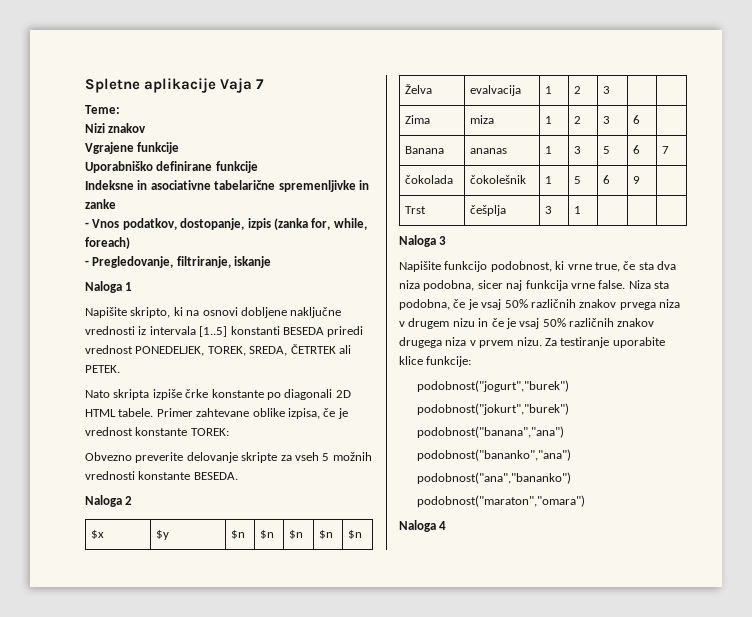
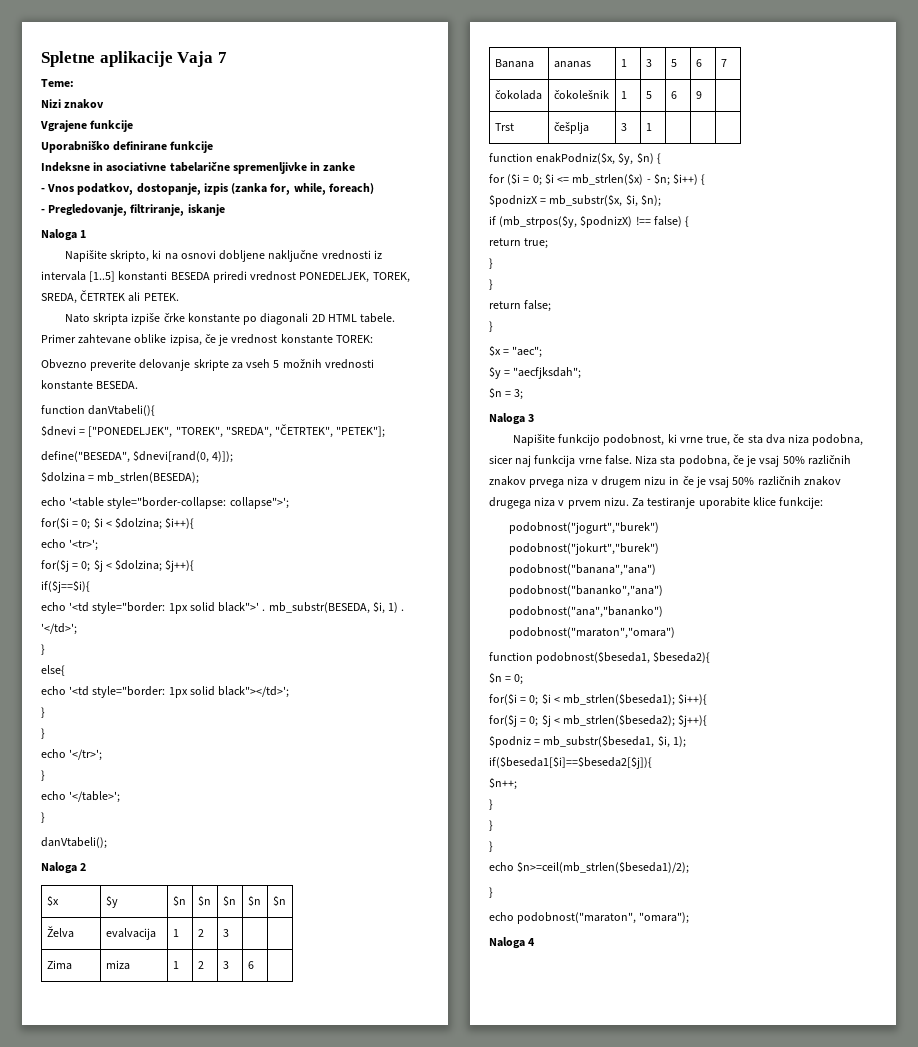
+ function danVtabeli(){
+ $dnevi = ["PONEDELJEK", "TOREK", "SREDA", "ČETRTEK", "PETEK"];
+ define("BESEDA", $dnevi[rand(0, 4)]);
+ $dolzina = mb_strlen(BESEDA);
+ echo '<table style="border-collapse: collapse">';
+ for($i = 0; $i < $dolzina; $i++){
+ echo '<tr>';
+ for($j = 0; $j < $dolzina; $j++){
+ if($j==$i){
+ echo '<td style="border: 1px solid black">' . mb_substr(BESEDA, $i, 1) . '</td>';
+ }
+ else{
+ echo '<td style="border: 1px solid black"></td>';
+ }
+ }
+ echo '</tr>';
+ }
+ echo '</table>';
+ }
+ danVtabeli();
+ function enakPodniz($x, $y, $n) {
+ for ($i = 0; $i <= mb_strlen($x) - $n; $i++) {
+ $podnizX = mb_substr($x, $i, $n);
+ if (mb_strpos($y, $podnizX) !== false) {
+ return true;
+ }
+ }
+ return false;
+ }
+ $x = "aec";
+ $y = "aecfjksdah";
+ $n = 3;
+ function podobnost($beseda1, $beseda2){
+ $n = 0;
+ for($i = 0; $i < mb_strlen($beseda1); $i++){
+ for($j = 0; $j < mb_strlen($beseda2); $j++){
+ $podniz = mb_substr($beseda1, $i, 1);
+ if($beseda1[$i]==$beseda2[$j]){
+ $n++;
+ }
+ }
+ }
+ echo $n>=ceil(mb_strlen($beseda1)/2);
+ }
+ echo podobnost("maraton", "omara");

